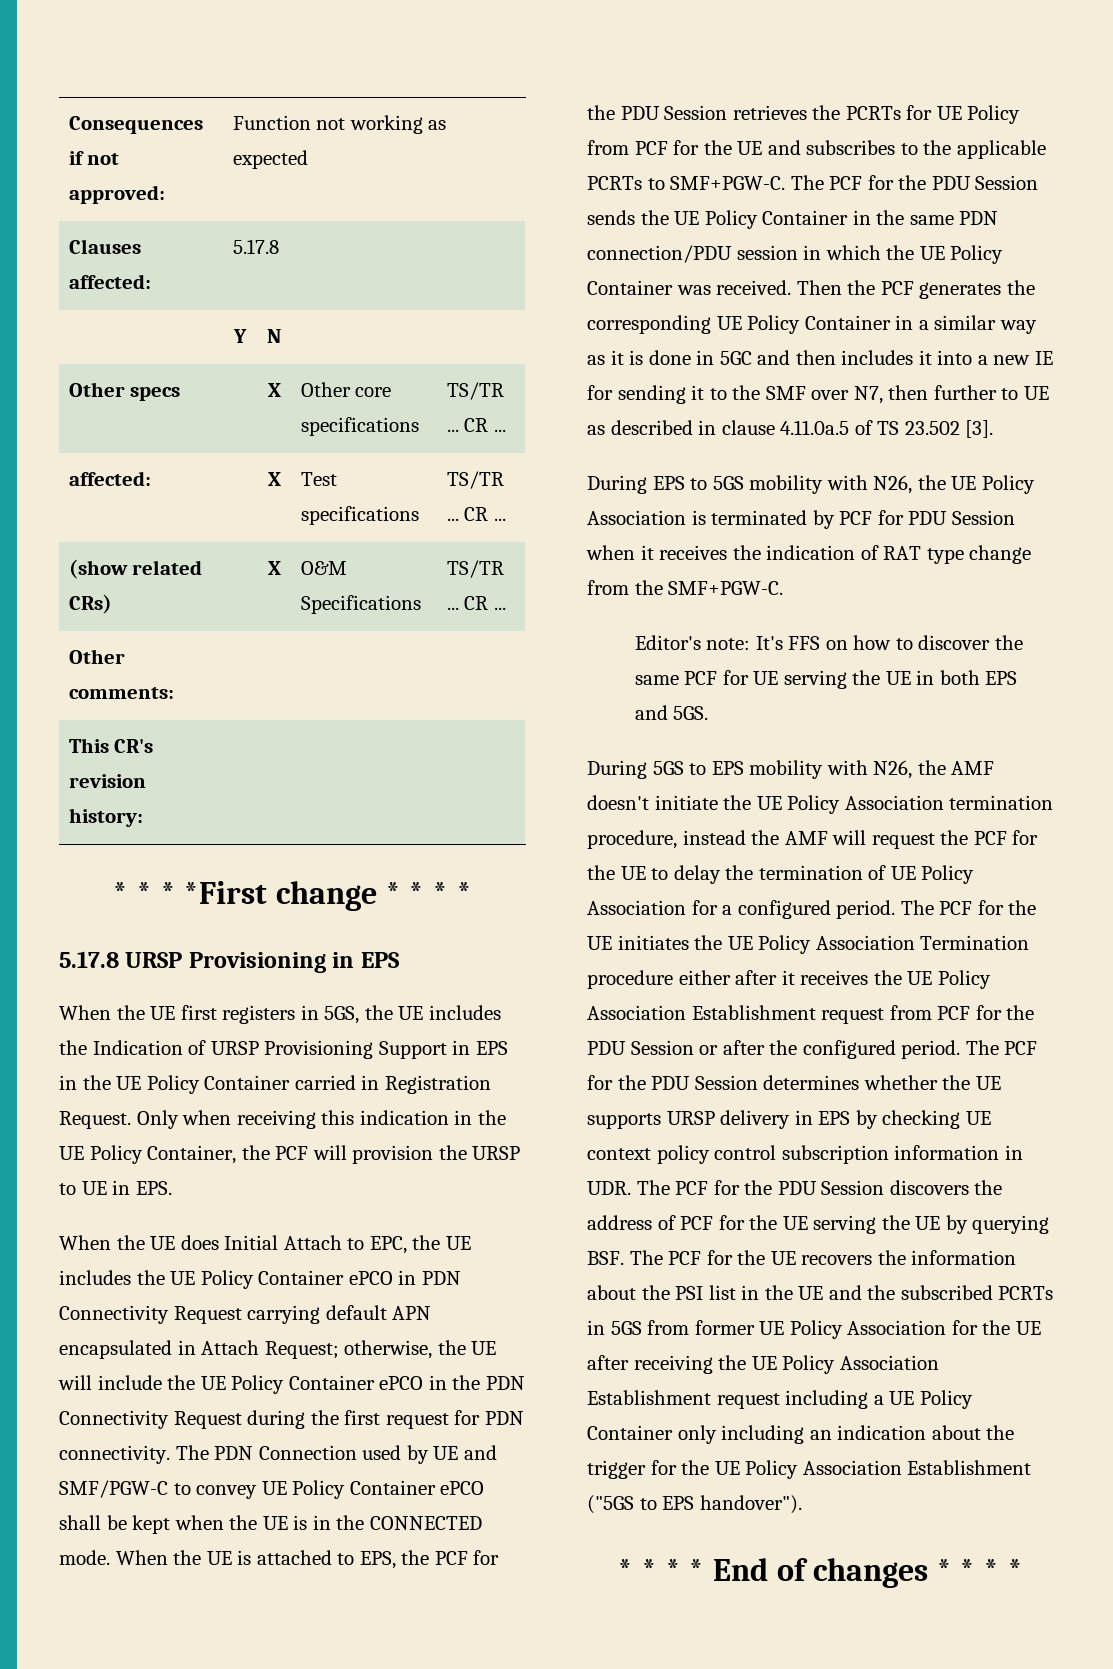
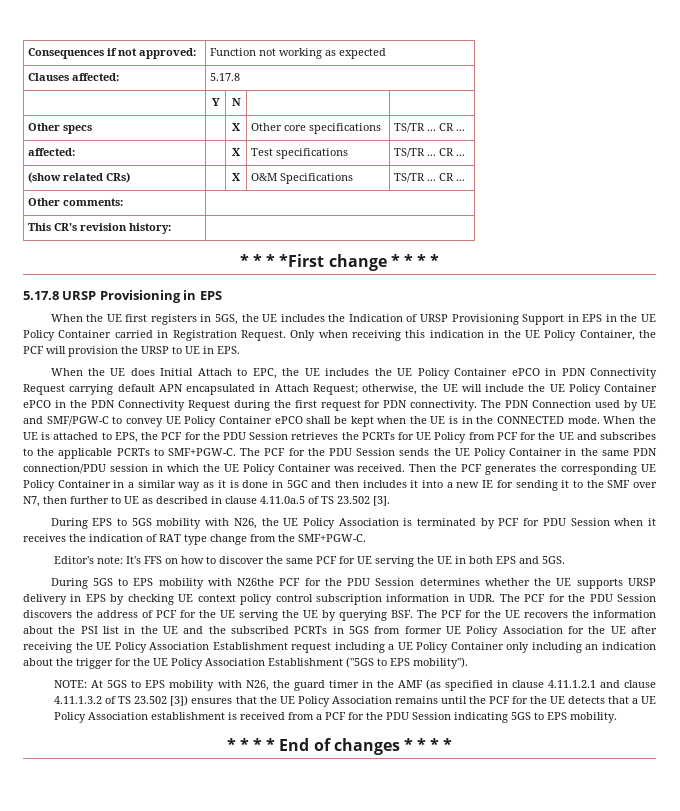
- During 5GS to EPS mobility with N26, the AMF doesn't initiate the UE Policy Association termination procedure, instead the AMF will request the PCF for the UE to delay the termination of UE Policy Association for a configured period. The PCF for the UE initiates the UE Policy Association Termination procedure either after it receives the UE Policy Association Establishment request from PCF for the PDU Session or after the configured period. The PCF for the PDU Session determines whether the UE supports URSP delivery in EPS by checking UE context policy control subscription information in UDR. The PCF for the PDU Session discovers the address of PCF for the UE serving the UE by querying BSF. The PCF for the UE recovers the information about the PSI list in the UE and the subscribed PCRTs in 5GS from former UE Policy Association for the UE after receiving the UE Policy Association Establishment request including a UE Policy Container only including an indication about the trigger for the UE Policy Association Establishment ("5GS to EPS handover").
+ During 5GS to EPS mobility with N26the PCF for the PDU Session determines whether the UE supports URSP delivery in EPS by checking UE context policy control subscription information in UDR. The PCF for the PDU Session discovers the address of PCF for the UE serving the UE by querying BSF. The PCF for the UE recovers the information about the PSI list in the UE and the subscribed PCRTs in 5GS from former UE Policy Association for the UE after receiving the UE Policy Association Establishment request including a UE Policy Container only including an indication about the trigger for the UE Policy Association Establishment ("5GS to EPS mobility").
+ NOTE: At 5GS to EPS mobility with N26, the guard timer in the AMF (as specified in clause 4.11.1.2.1 and clause 4.11.1.3.2 of TS 23.502 [3]) ensures that the UE Policy Association remains until the PCF for the UE detects that a UE Policy Association establishment is received from a PCF for the PDU Session indicating 5GS to EPS mobility.

